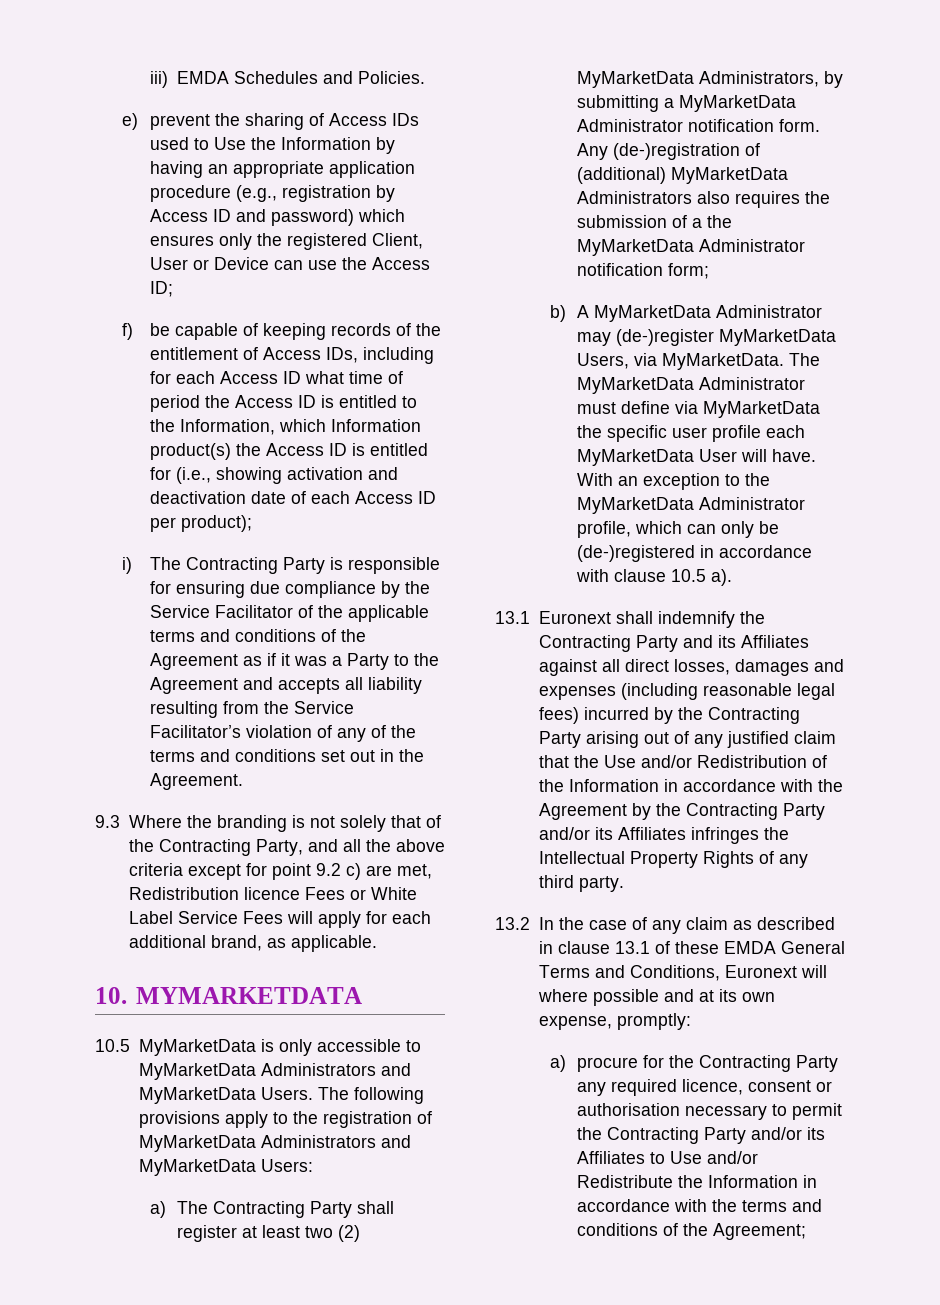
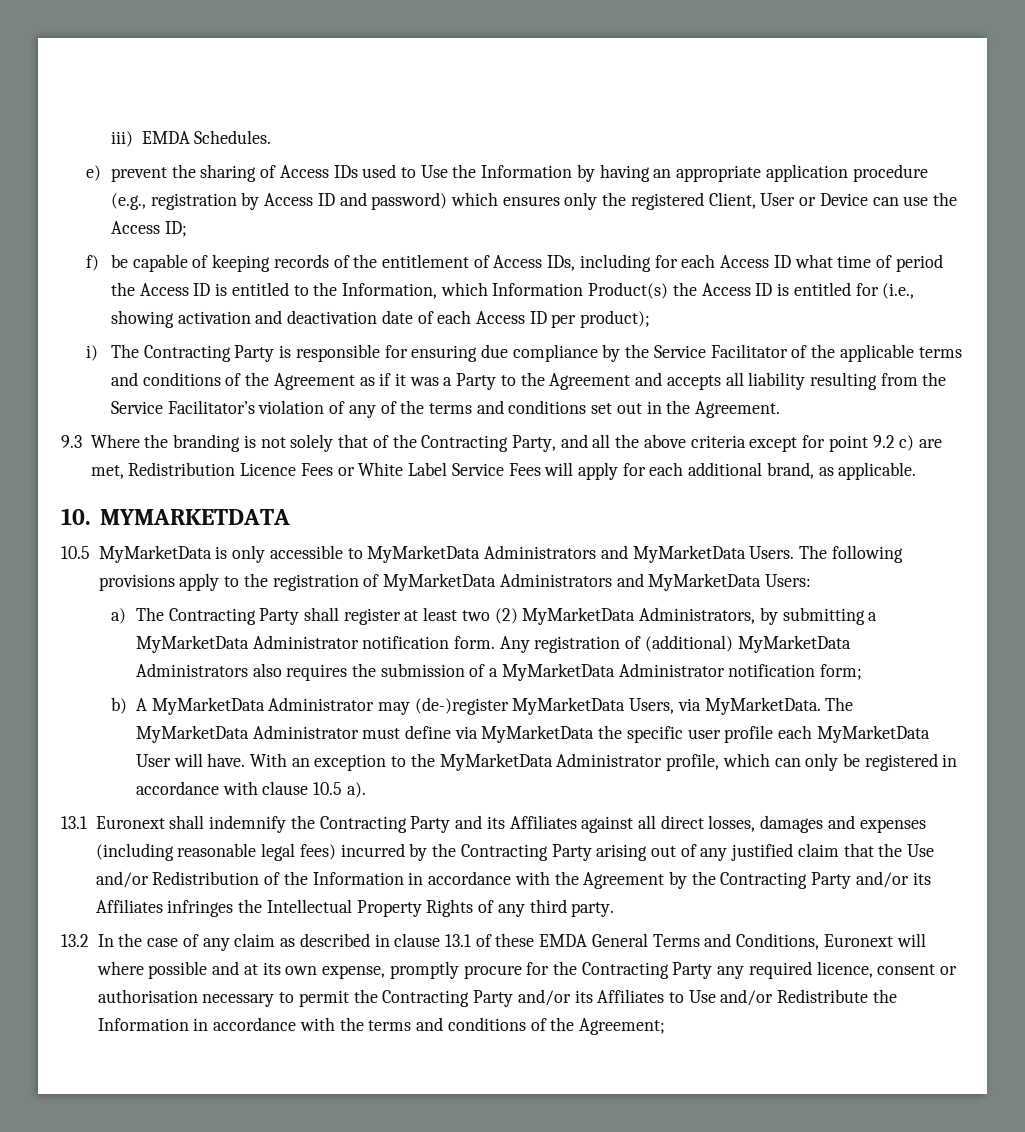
- iii) EMDA Schedules and Policies.
+ iii) EMDA Schedules.
- f) be capable of keeping records of the entitlement of Access IDs, including for each Access ID what time of period the Access ID is entitled to the Information, which Information product(s) the Access ID is entitled for (i.e., showing activation and deactivation date of each Access ID per product);
+ f) be capable of keeping records of the entitlement of Access IDs, including for each Access ID what time of period the Access ID is entitled to the Information, which Information Product(s) the Access ID is entitled for (i.e., showing activation and deactivation date of each Access ID per product);
- 9.3 Where the branding is not solely that of the Contracting Party, and all the above criteria except for point 9.2 c) are met, Redistribution licence Fees or White Label Service Fees will apply for each additional brand, as applicable.
+ 9.3 Where the branding is not solely that of the Contracting Party, and all the above criteria except for point 9.2 c) are met, Redistribution Licence Fees or White Label Service Fees will apply for each additional brand, as applicable.
- Any (de-)registration of (additional) MyMarketData Administrators also requires the submission of a the MyMarketData Administrator notification form;
+ Any registration of (additional) MyMarketData Administrators also requires the submission of a MyMarketData Administrator notification form;
- With an exception to the MyMarketData Administrator profile, which can only be (de-)registered in accordance with clause 10.5 a).
+ With an exception to the MyMarketData Administrator profile, which can only be registered in accordance with clause 10.5 a).
- 13.2 In the case of any claim as described in clause 13.1 of these EMDA General Terms and Conditions, Euronext will where possible and at its own expense, promptly:
- a) procure for the Contracting Party any required licence, consent or authorisation necessary to permit the Contracting Party and/or its Affiliates to Use and/or Redistribute the Information in accordance with the terms and conditions of the Agreement;
+ 13.2 In the case of any claim as described in clause 13.1 of these EMDA General Terms and Conditions, Euronext will where possible and at its own expense, promptly procure for the Contracting Party any required licence, consent or authorisation necessary to permit the Contracting Party and/or its Affiliates to Use and/or Redistribute the Information in accordance with the terms and conditions of the Agreement;

